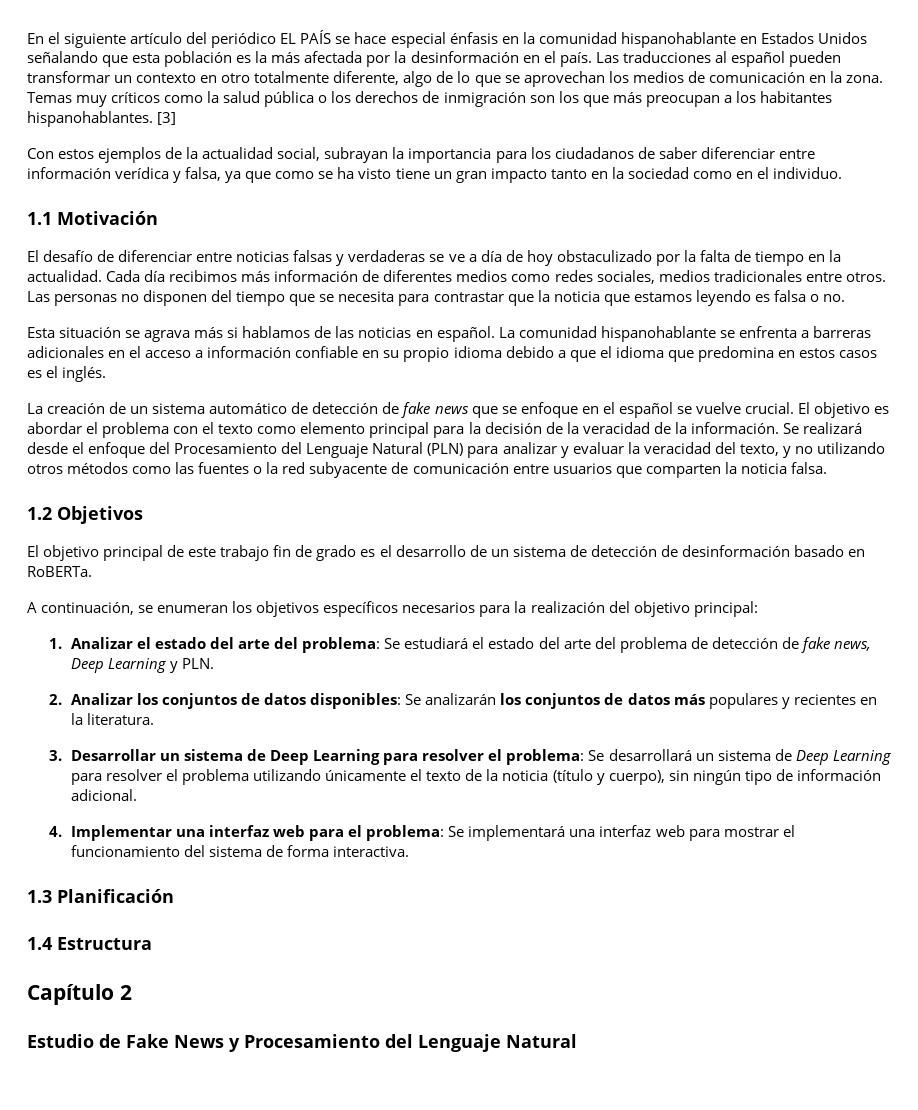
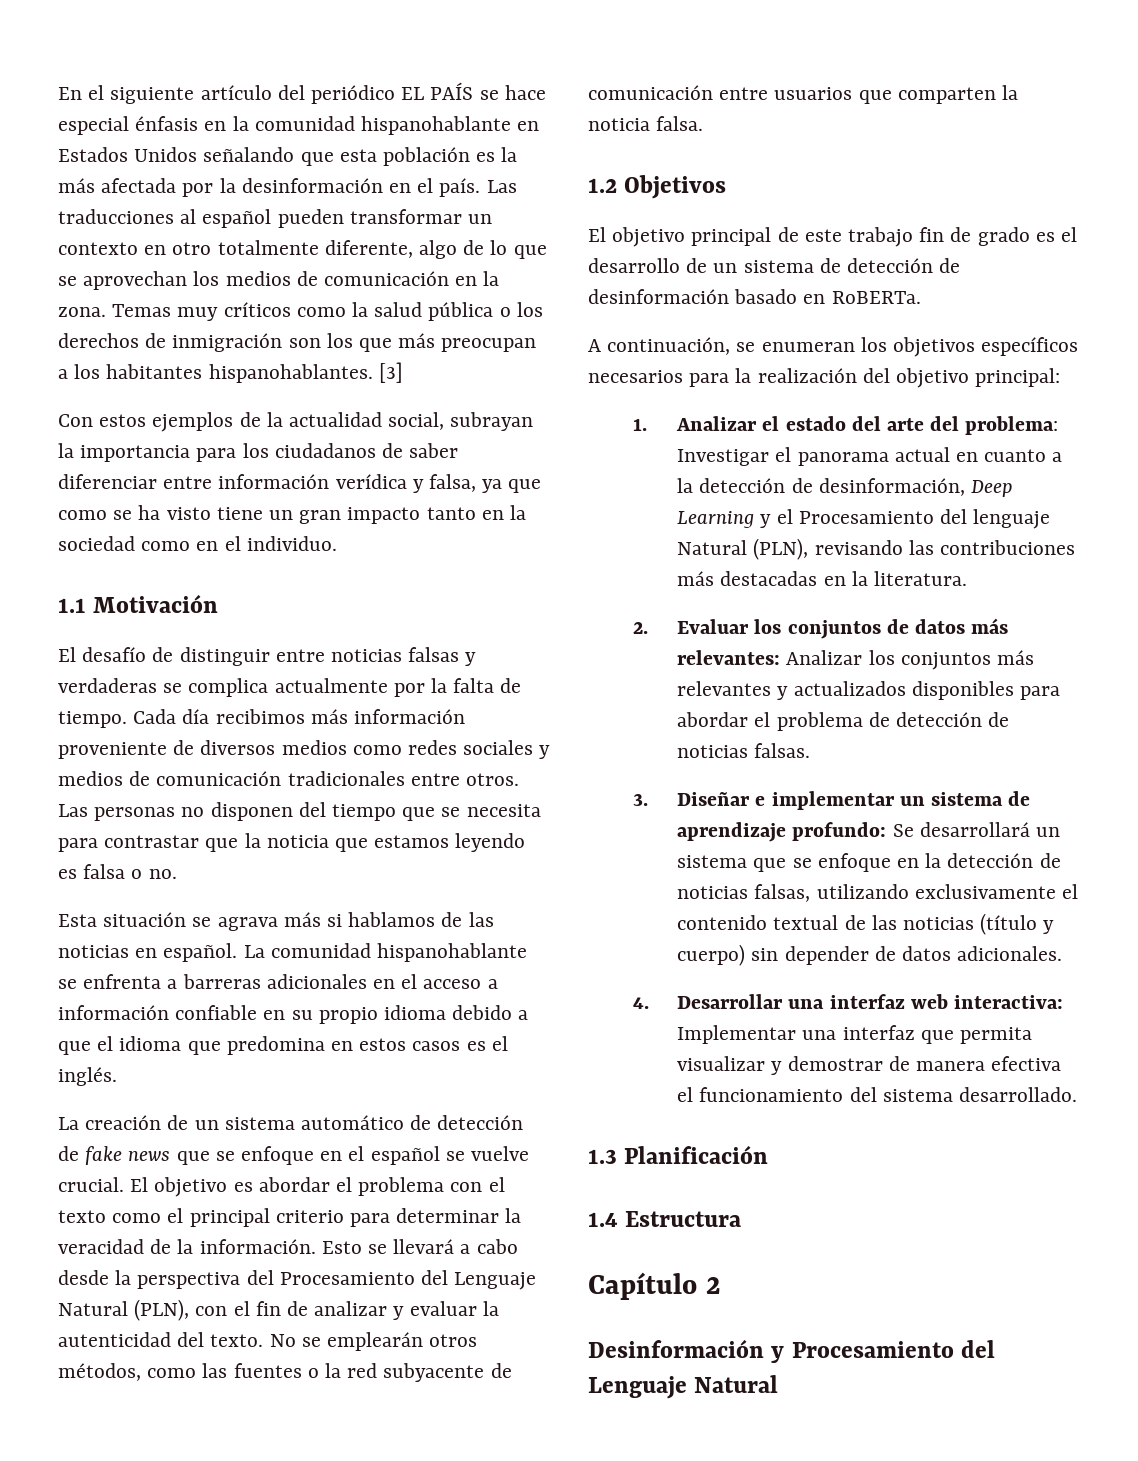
- El desafío de diferenciar entre noticias falsas y verdaderas se ve a día de hoy obstaculizado por la falta de tiempo en la actualidad.
+ El desafío de distinguir entre noticias falsas y verdaderas se complica actualmente por la falta de tiempo.
- Cada día recibimos más información de diferentes medios como redes sociales, medios tradicionales entre otros.
+ Cada día recibimos más información proveniente de diversos medios como redes sociales y medios de comunicación tradicionales entre otros.
- El objetivo es abordar el problema con el texto como elemento principal para la decisión de la veracidad de la información.
+ El objetivo es abordar el problema con el texto como el principal criterio para determinar la veracidad de la información.
- Se realizará desde el enfoque del Procesamiento del Lenguaje Natural (PLN) para analizar y evaluar la veracidad del texto, y no utilizando otros métodos como las fuentes o la red subyacente de comunicación entre usuarios que comparten la noticia falsa.
+ Esto se llevará a cabo desde la perspectiva del Procesamiento del Lenguaje Natural (PLN), con el fin de analizar y evaluar la autenticidad del texto. No se emplearán otros métodos, como las fuentes o la red subyacente de comunicación entre usuarios que comparten la noticia falsa.
- 1. Analizar el estado del arte del problema: Se estudiará el estado del arte del problema de detección de fake news, Deep Learning y PLN.
- 2. Analizar los conjuntos de datos disponibles: Se analizarán los conjuntos de datos más populares y recientes en la literatura.
- 3. Desarrollar un sistema de Deep Learning para resolver el problema: Se desarrollará un sistema de Deep Learning para resolver el problema utilizando únicamente el texto de la noticia (título y cuerpo), sin ningún tipo de información adicional.
- 4. Implementar una interfaz web para el problema: Se implementará una interfaz web para mostrar el funcionamiento del sistema de forma interactiva.
+ 1. Analizar el estado del arte del problema: Investigar el panorama actual en cuanto a la detección de desinformación, Deep Learning y el Procesamiento del lenguaje Natural (PLN), revisando las contribuciones más destacadas en la literatura.
+ 2. Evaluar los conjuntos de datos más relevantes: Analizar los conjuntos más relevantes y actualizados disponibles para abordar el problema de detección de noticias falsas.
+ 3. Diseñar e implementar un sistema de aprendizaje profundo: Se desarrollará un sistema que se enfoque en la detección de noticias falsas, utilizando exclusivamente el contenido textual de las noticias (título y cuerpo) sin depender de datos adicionales.
+ 4. Desarrollar una interfaz web interactiva: Implementar una interfaz que permita visualizar y demostrar de manera efectiva el funcionamiento del sistema desarrollado.
- Estudio de Fake News y Procesamiento del Lenguaje Natural
+ Desinformación y Procesamiento del Lenguaje Natural

